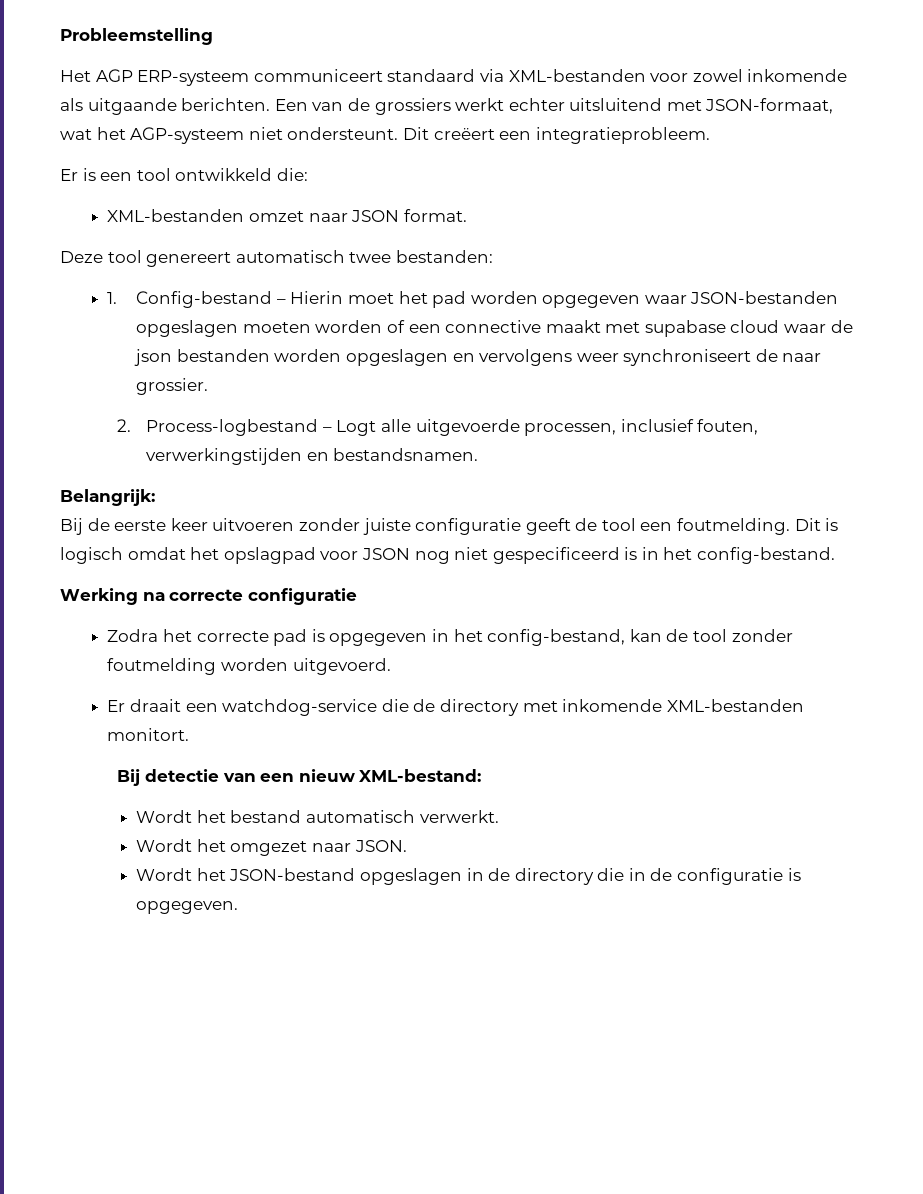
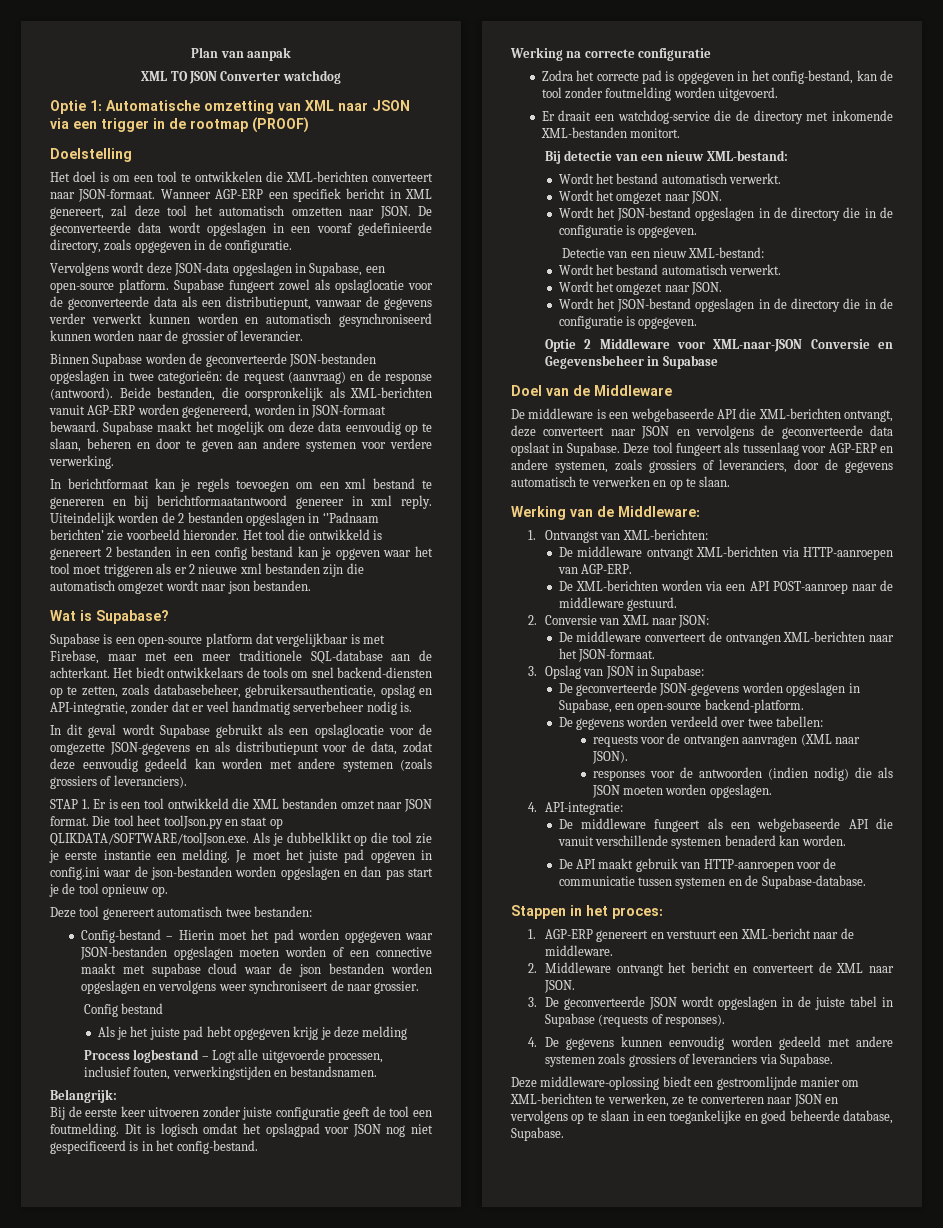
- Probleemstelling
- Het AGP ERP-systeem communiceert standaard via XML-bestanden voor zowel inkomende als uitgaande berichten. Een van de grossiers werkt echter uitsluitend met JSON-formaat, wat het AGP-systeem niet ondersteunt. Dit creëert een integratieprobleem.
- Er is een tool ontwikkeld die:
- XML-bestanden omzet naar JSON format.
+ Plan van aanpak
+ XML TO JSON Converter watchdog
+ Optie 1: Automatische omzetting van XML naar JSON via een trigger in de rootmap (PROOF)
+ Doelstelling
+ Het doel is om een tool te ontwikkelen die XML-berichten converteert naar JSON-formaat. Wanneer AGP-ERP een specifiek bericht in XML genereert, zal deze tool het automatisch omzetten naar JSON. De geconverteerde data wordt opgeslagen in een vooraf gedefinieerde directory, zoals opgegeven in de configuratie.
+ Vervolgens wordt deze JSON-data opgeslagen in Supabase, een open-source platform. Supabase fungeert zowel als opslaglocatie voor de geconverteerde data als een distributiepunt, vanwaar de gegevens verder verwerkt kunnen worden en automatisch gesynchroniseerd kunnen worden naar de grossier of leverancier.
+ Binnen Supabase worden de geconverteerde JSON-bestanden opgeslagen in twee categorieën: de request (aanvraag) en de response (antwoord). Beide bestanden, die oorspronkelijk als XML-berichten vanuit AGP-ERP worden gegenereerd, worden in JSON-formaat bewaard. Supabase maakt het mogelijk om deze data eenvoudig op te slaan, beheren en door te geven aan andere systemen voor verdere verwerking.
+ In berichtformaat kan je regels toevoegen om een xml bestand te genereren en bij berichtformaatantwoord genereer in xml reply. Uiteindelijk worden de 2 bestanden opgeslagen in ‘’Padnaam berichten’ zie voorbeeld hieronder. Het tool die ontwikkeld is genereert 2 bestanden in een config bestand kan je opgeven waar het tool moet triggeren als er 2 nieuwe xml bestanden zijn die automatisch omgezet wordt naar json bestanden.
+ Wat is Supabase?
+ Supabase is een open-source platform dat vergelijkbaar is met Firebase, maar met een meer traditionele SQL-database aan de achterkant. Het biedt ontwikkelaars de tools om snel backend-diensten op te zetten, zoals databasebeheer, gebruikersauthenticatie, opslag en API-integratie, zonder dat er veel handmatig serverbeheer nodig is.
+ In dit geval wordt Supabase gebruikt als een opslaglocatie voor de omgezette JSON-gegevens en als distributiepunt voor de data, zodat deze eenvoudig gedeeld kan worden met andere systemen (zoals grossiers of leveranciers).
+ STAP 1. Er is een tool ontwikkeld die XML bestanden omzet naar JSON format. Die tool heet toolJson.py en staat op QLIKDATA/SOFTWARE/toolJson.exe. Als je dubbelklikt op die tool zie je eerste instantie een melding. Je moet het juiste pad opgeven in config.ini waar de json-bestanden worden opgeslagen en dan pas start je de tool opnieuw op.
- 1. Config-bestand – Hierin moet het pad worden opgegeven waar JSON-bestanden opgeslagen moeten worden of een connective maakt met supabase cloud waar de json bestanden worden opgeslagen en vervolgens weer synchroniseert de naar grossier.
+ Config-bestand – Hierin moet het pad worden opgegeven waar JSON-bestanden opgeslagen moeten worden of een connective maakt met supabase cloud waar de json bestanden worden opgeslagen en vervolgens weer synchroniseert de naar grossier.
- 2. Process-logbestand – Logt alle uitgevoerde processen, inclusief fouten, verwerkingstijden en bestandsnamen.
+ Config bestand
+ Als je het juiste pad hebt opgegeven krijg je deze melding
+ Process logbestand – Logt alle uitgevoerde processen, inclusief fouten, verwerkingstijden en bestandsnamen.
+ Detectie van een nieuw XML-bestand:
+ Wordt het bestand automatisch verwerkt.
+ Wordt het omgezet naar JSON.
+ Wordt het JSON-bestand opgeslagen in de directory die in de configuratie is opgegeven.
+ Optie 2 Middleware voor XML-naar-JSON Conversie en Gegevensbeheer in Supabase
+ Doel van de Middleware
+ De middleware is een webgebaseerde API die XML-berichten ontvangt, deze converteert naar JSON en vervolgens de geconverteerde data opslaat in Supabase. Deze tool fungeert als tussenlaag voor AGP-ERP en andere systemen, zoals grossiers of leveranciers, door de gegevens automatisch te verwerken en op te slaan.
+ Werking van de Middleware:
+ 1. Ontvangst van XML-berichten:
+ De middleware ontvangt XML-berichten via HTTP-aanroepen van AGP-ERP.
+ De XML-berichten worden via een API POST-aanroep naar de middleware gestuurd.
+ 2. Conversie van XML naar JSON:
+ De middleware converteert de ontvangen XML-berichten naar het JSON-formaat.
+ 3. Opslag van JSON in Supabase:
+ De geconverteerde JSON-gegevens worden opgeslagen in Supabase, een open-source backend-platform.
+ De gegevens worden verdeeld over twee tabellen:
+ requests voor de ontvangen aanvragen (XML naar JSON).
+ responses voor de antwoorden (indien nodig) die als JSON moeten worden opgeslagen.
+ 4. API-integratie:
+ De middleware fungeert als een webgebaseerde API die vanuit verschillende systemen benaderd kan worden.
+ De API maakt gebruik van HTTP-aanroepen voor de communicatie tussen systemen en de Supabase-database.
+ Stappen in het proces:
+ 1. AGP-ERP genereert en verstuurt een XML-bericht naar de middleware.
+ 2. Middleware ontvangt het bericht en converteert de XML naar JSON.
+ 3. De geconverteerde JSON wordt opgeslagen in de juiste tabel in Supabase (requests of responses).
+ 4. De gegevens kunnen eenvoudig worden gedeeld met andere systemen zoals grossiers of leveranciers via Supabase.
+ Deze middleware-oplossing biedt een gestroomlijnde manier om XML-berichten te verwerken, ze te converteren naar JSON en vervolgens op te slaan in een toegankelijke en goed beheerde database, Supabase.

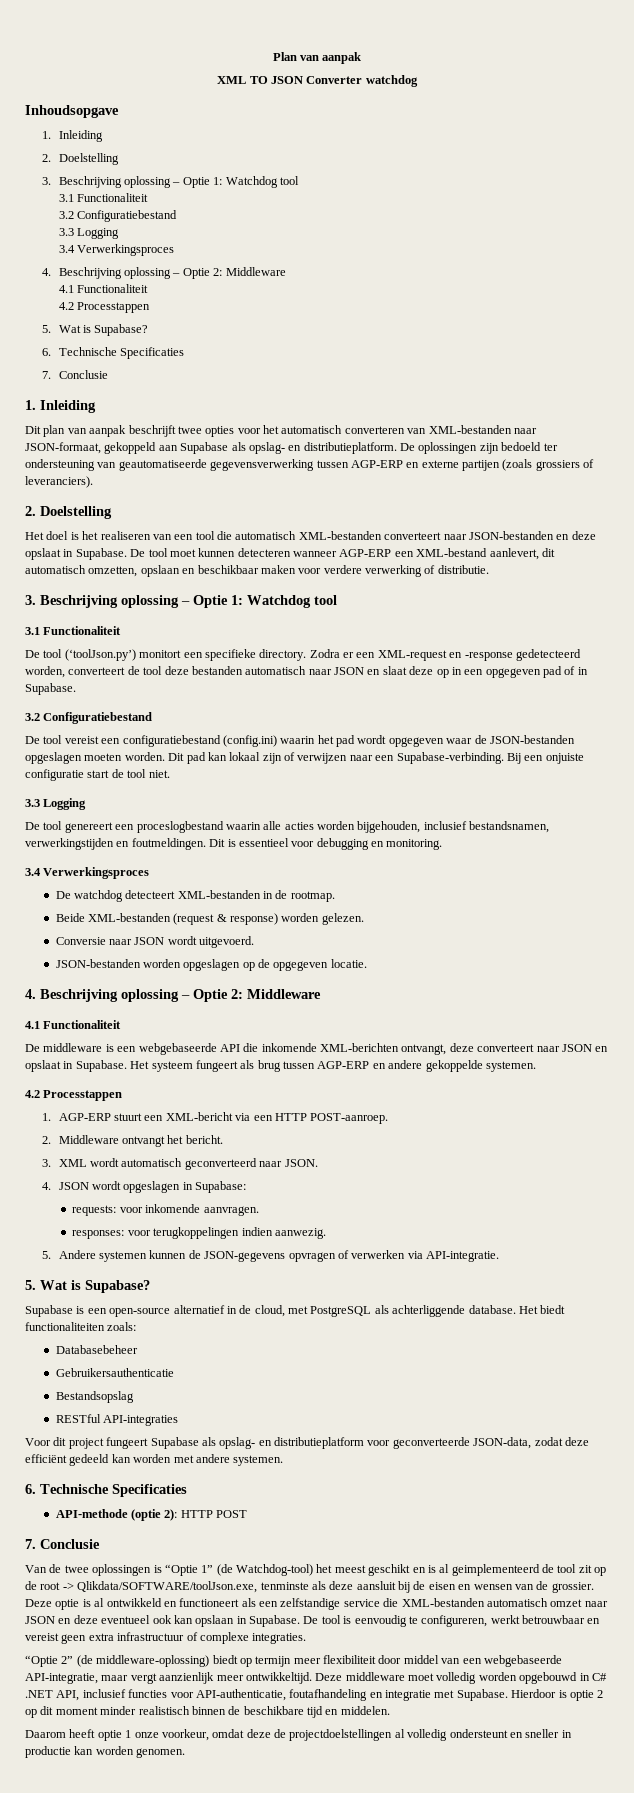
- Optie 1: Automatische omzetting van XML naar JSON via een trigger in de rootmap (PROOF)
- Doelstelling
- Het doel is om een tool te ontwikkelen die XML-berichten converteert naar JSON-formaat. Wanneer AGP-ERP een specifiek bericht in XML genereert, zal deze tool het automatisch omzetten naar JSON. De geconverteerde data wordt opgeslagen in een vooraf gedefinieerde directory, zoals opgegeven in de configuratie.
- Vervolgens wordt deze JSON-data opgeslagen in Supabase, een open-source platform. Supabase fungeert zowel als opslaglocatie voor de geconverteerde data als een distributiepunt, vanwaar de gegevens verder verwerkt kunnen worden en automatisch gesynchroniseerd kunnen worden naar de grossier of leverancier.
- Binnen Supabase worden de geconverteerde JSON-bestanden opgeslagen in twee categorieën: de request (aanvraag) en de response (antwoord). Beide bestanden, die oorspronkelijk als XML-berichten vanuit AGP-ERP worden gegenereerd, worden in JSON-formaat bewaard. Supabase maakt het mogelijk om deze data eenvoudig op te slaan, beheren en door te geven aan andere systemen voor verdere verwerking.
- In berichtformaat kan je regels toevoegen om een xml bestand te genereren en bij berichtformaatantwoord genereer in xml reply. Uiteindelijk worden de 2 bestanden opgeslagen in ‘’Padnaam berichten’ zie voorbeeld hieronder. Het tool die ontwikkeld is genereert 2 bestanden in een config bestand kan je opgeven waar het tool moet triggeren als er 2 nieuwe xml bestanden zijn die automatisch omgezet wordt naar json bestanden.
- Wat is Supabase?
+ Inhoudsopgave
+ 1. Inleiding
+ 2. Doelstelling
+ 3. Beschrijving oplossing – Optie 1: Watchdog tool
+ 3.1 Functionaliteit
+ 3.2 Configuratiebestand
+ 3.3 Logging
+ 3.4 Verwerkingsproces
+ 4. Beschrijving oplossing – Optie 2: Middleware
+ 4.1 Functionaliteit
+ 4.2 Processtappen
+ 5. Wat is Supabase?
+ 6. Technische Specificaties
+ 7. Conclusie
+ 1. Inleiding
+ Dit plan van aanpak beschrijft twee opties voor het automatisch converteren van XML-bestanden naar JSON-formaat, gekoppeld aan Supabase als opslag- en distributieplatform. De oplossingen zijn bedoeld ter ondersteuning van geautomatiseerde gegevensverwerking tussen AGP-ERP en externe partijen (zoals grossiers of leveranciers).
+ 2. Doelstelling
+ Het doel is het realiseren van een tool die automatisch XML-bestanden converteert naar JSON-bestanden en deze opslaat in Supabase. De tool moet kunnen detecteren wanneer AGP-ERP een XML-bestand aanlevert, dit automatisch omzetten, opslaan en beschikbaar maken voor verdere verwerking of distributie.
+ 3. Beschrijving oplossing – Optie 1: Watchdog tool
+ 3.1 Functionaliteit
+ De tool (‘toolJson.py’) monitort een specifieke directory. Zodra er een XML-request en -response gedetecteerd worden, converteert de tool deze bestanden automatisch naar JSON en slaat deze op in een opgegeven pad of in Supabase.
+ 3.2 Configuratiebestand
+ De tool vereist een configuratiebestand (config.ini) waarin het pad wordt opgegeven waar de JSON-bestanden opgeslagen moeten worden. Dit pad kan lokaal zijn of verwijzen naar een Supabase-verbinding. Bij een onjuiste configuratie start de tool niet.
+ 3.3 Logging
+ De tool genereert een proceslogbestand waarin alle acties worden bijgehouden, inclusief bestandsnamen, verwerkingstijden en foutmeldingen. Dit is essentieel voor debugging en monitoring.
+ 3.4 Verwerkingsproces
+ De watchdog detecteert XML-bestanden in de rootmap.
+ Beide XML-bestanden (request & response) worden gelezen.
+ Conversie naar JSON wordt uitgevoerd.
+ JSON-bestanden worden opgeslagen op de opgegeven locatie.
+ 4. Beschrijving oplossing – Optie 2: Middleware
+ 4.1 Functionaliteit
+ De middleware is een webgebaseerde API die inkomende XML-berichten ontvangt, deze converteert naar JSON en opslaat in Supabase. Het systeem fungeert als brug tussen AGP-ERP en andere gekoppelde systemen.
+ 4.2 Processtappen
+ 1. AGP-ERP stuurt een XML-bericht via een HTTP POST-aanroep.
+ 2. Middleware ontvangt het bericht.
+ 3. XML wordt automatisch geconverteerd naar JSON.
+ 4. JSON wordt opgeslagen in Supabase:
+ requests: voor inkomende aanvragen.
+ responses: voor terugkoppelingen indien aanwezig.
+ 5. Andere systemen kunnen de JSON-gegevens opvragen of verwerken via API-integratie.
+ 5. Wat is Supabase?
- Supabase is een open-source platform dat vergelijkbaar is met Firebase, maar met een meer traditionele SQL-database aan de achterkant. Het biedt ontwikkelaars de tools om snel backend-diensten op te zetten, zoals databasebeheer, gebruikersauthenticatie, opslag en API-integratie, zonder dat er veel handmatig serverbeheer nodig is.
- In dit geval wordt Supabase gebruikt als een opslaglocatie voor de omgezette JSON-gegevens en als distributiepunt voor de data, zodat deze eenvoudig gedeeld kan worden met andere systemen (zoals grossiers of leveranciers).
- STAP 1. Er is een tool ontwikkeld die XML bestanden omzet naar JSON format. Die tool heet toolJson.py en staat op QLIKDATA/SOFTWARE/toolJson.exe. Als je dubbelklikt op die tool zie je eerste instantie een melding. Je moet het juiste pad opgeven in config.ini waar de json-bestanden worden opgeslagen en dan pas start je de tool opnieuw op.
- Deze tool genereert automatisch twee bestanden:
- Config-bestand – Hierin moet het pad worden opgegeven waar JSON-bestanden opgeslagen moeten worden of een connective maakt met supabase cloud waar de json bestanden worden opgeslagen en vervolgens weer synchroniseert de naar grossier.
- Config bestand
- Als je het juiste pad hebt opgegeven krijg je deze melding
- Process logbestand – Logt alle uitgevoerde processen, inclusief fouten, verwerkingstijden en bestandsnamen.
- Belangrijk:
- Bij de eerste keer uitvoeren zonder juiste configuratie geeft de tool een foutmelding. Dit is logisch omdat het opslagpad voor JSON nog niet gespecificeerd is in het config-bestand.
- Werking na correcte configuratie
- Zodra het correcte pad is opgegeven in het config-bestand, kan de tool zonder foutmelding worden uitgevoerd.
- Er draait een watchdog-service die de directory met inkomende XML-bestanden monitort.
- Bij detectie van een nieuw XML-bestand:
- Wordt het bestand automatisch verwerkt.
- Wordt het omgezet naar JSON.
- Wordt het JSON-bestand opgeslagen in de directory die in de configuratie is opgegeven.
- Detectie van een nieuw XML-bestand:
- Wordt het bestand automatisch verwerkt.
- Wordt het omgezet naar JSON.
- Wordt het JSON-bestand opgeslagen in de directory die in de configuratie is opgegeven.
- Optie 2 Middleware voor XML-naar-JSON Conversie en Gegevensbeheer in Supabase
- Doel van de Middleware
- De middleware is een webgebaseerde API die XML-berichten ontvangt, deze converteert naar JSON en vervolgens de geconverteerde data opslaat in Supabase. Deze tool fungeert als tussenlaag voor AGP-ERP en andere systemen, zoals grossiers of leveranciers, door de gegevens automatisch te verwerken en op te slaan.
- Werking van de Middleware:
- 1. Ontvangst van XML-berichten:
- De middleware ontvangt XML-berichten via HTTP-aanroepen van AGP-ERP.
- De XML-berichten worden via een API POST-aanroep naar de middleware gestuurd.
- 2. Conversie van XML naar JSON:
- De middleware converteert de ontvangen XML-berichten naar het JSON-formaat.
- 3. Opslag van JSON in Supabase:
- De geconverteerde JSON-gegevens worden opgeslagen in Supabase, een open-source backend-platform.
- De gegevens worden verdeeld over twee tabellen:
- requests voor de ontvangen aanvragen (XML naar JSON).
- responses voor de antwoorden (indien nodig) die als JSON moeten worden opgeslagen.
- 4. API-integratie:
- De middleware fungeert als een webgebaseerde API die vanuit verschillende systemen benaderd kan worden.
- De API maakt gebruik van HTTP-aanroepen voor de communicatie tussen systemen en de Supabase-database.
- Stappen in het proces:
- 1. AGP-ERP genereert en verstuurt een XML-bericht naar de middleware.
- 2. Middleware ontvangt het bericht en converteert de XML naar JSON.
- 3. De geconverteerde JSON wordt opgeslagen in de juiste tabel in Supabase (requests of responses).
- 4. De gegevens kunnen eenvoudig worden gedeeld met andere systemen zoals grossiers of leveranciers via Supabase.
- Deze middleware-oplossing biedt een gestroomlijnde manier om XML-berichten te verwerken, ze te converteren naar JSON en vervolgens op te slaan in een toegankelijke en goed beheerde database, Supabase.
+ Supabase is een open-source alternatief in de cloud, met PostgreSQL als achterliggende database. Het biedt functionaliteiten zoals:
+ Databasebeheer
+ Gebruikersauthenticatie
+ Bestandsopslag
+ RESTful API-integraties
+ Voor dit project fungeert Supabase als opslag- en distributieplatform voor geconverteerde JSON-data, zodat deze efficiënt gedeeld kan worden met andere systemen.
+ 6. Technische Specificaties
+ API-methode (optie 2): HTTP POST
+ 7. Conclusie
+ Van de twee oplossingen is “Optie 1” (de Watchdog-tool) het meest geschikt en is al geimplementeerd de tool zit op de root -> Qlikdata/SOFTWARE/toolJson.exe, tenminste als deze aansluit bij de eisen en wensen van de grossier. Deze optie is al ontwikkeld en functioneert als een zelfstandige service die XML-bestanden automatisch omzet naar JSON en deze eventueel ook kan opslaan in Supabase. De tool is eenvoudig te configureren, werkt betrouwbaar en vereist geen extra infrastructuur of complexe integraties.
+ “Optie 2” (de middleware-oplossing) biedt op termijn meer flexibiliteit door middel van een webgebaseerde API-integratie, maar vergt aanzienlijk meer ontwikkeltijd. Deze middleware moet volledig worden opgebouwd in C# .NET API, inclusief functies voor API-authenticatie, foutafhandeling en integratie met Supabase. Hierdoor is optie 2 op dit moment minder realistisch binnen de beschikbare tijd en middelen.
+ Daarom heeft optie 1 onze voorkeur, omdat deze de projectdoelstellingen al volledig ondersteunt en sneller in productie kan worden genomen.

